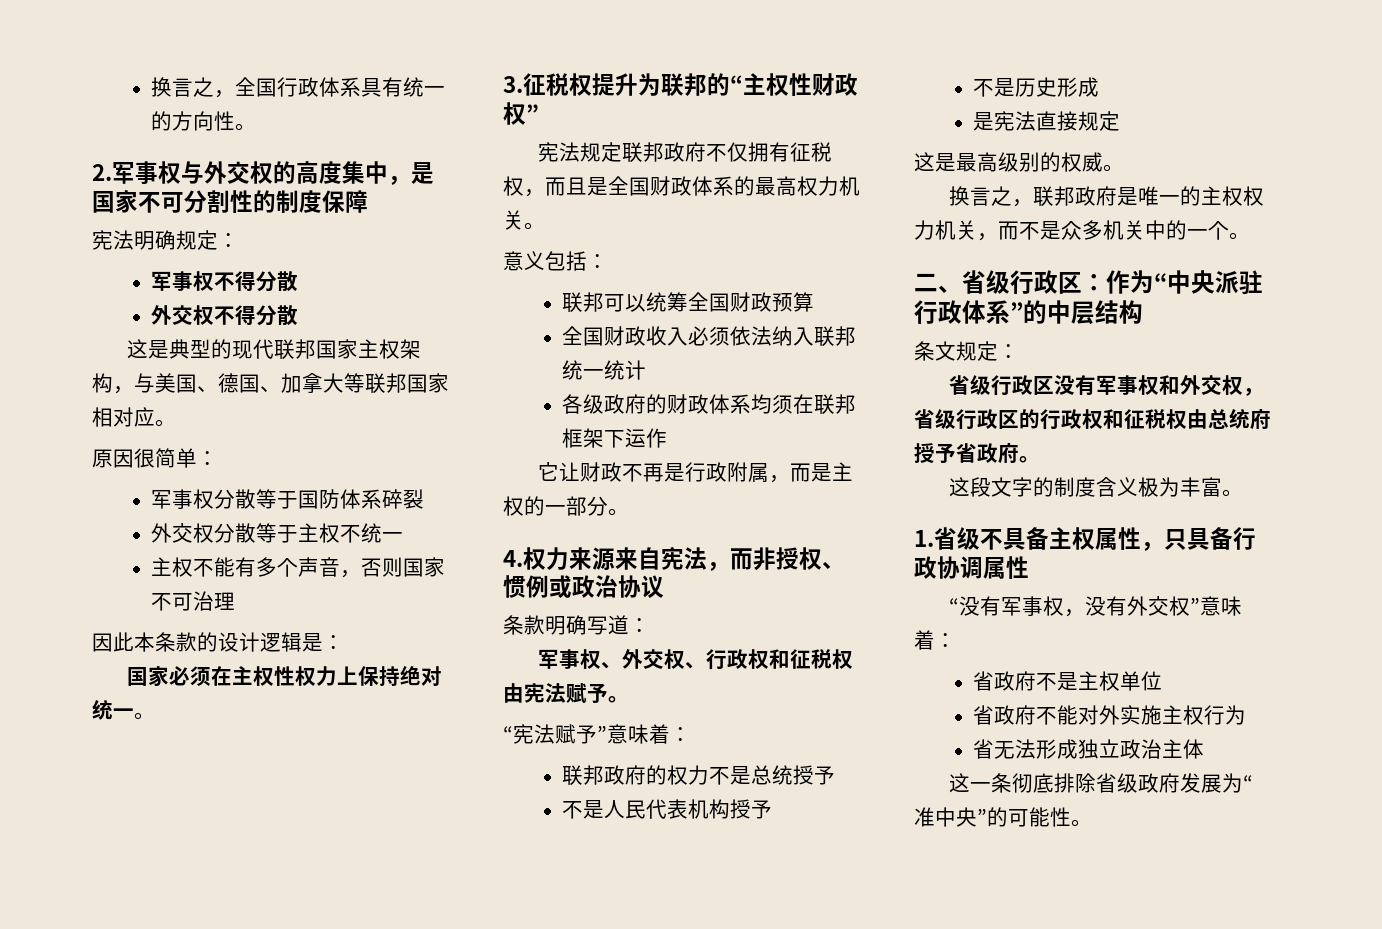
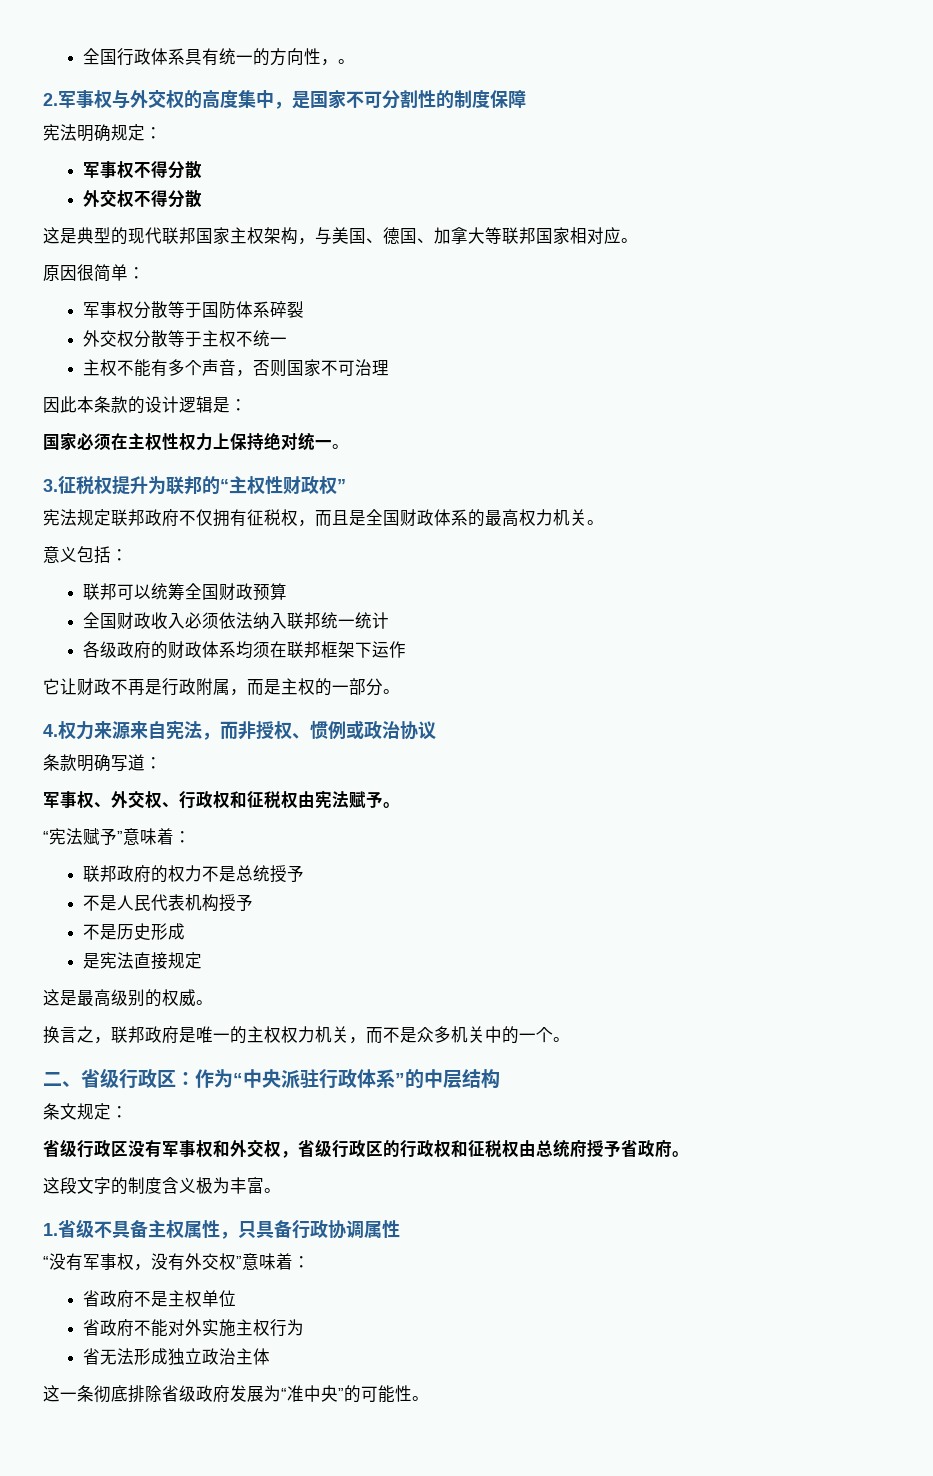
- 换言之，全国行政体系具有统一的方向性。
+ 全国行政体系具有统一的方向性，。

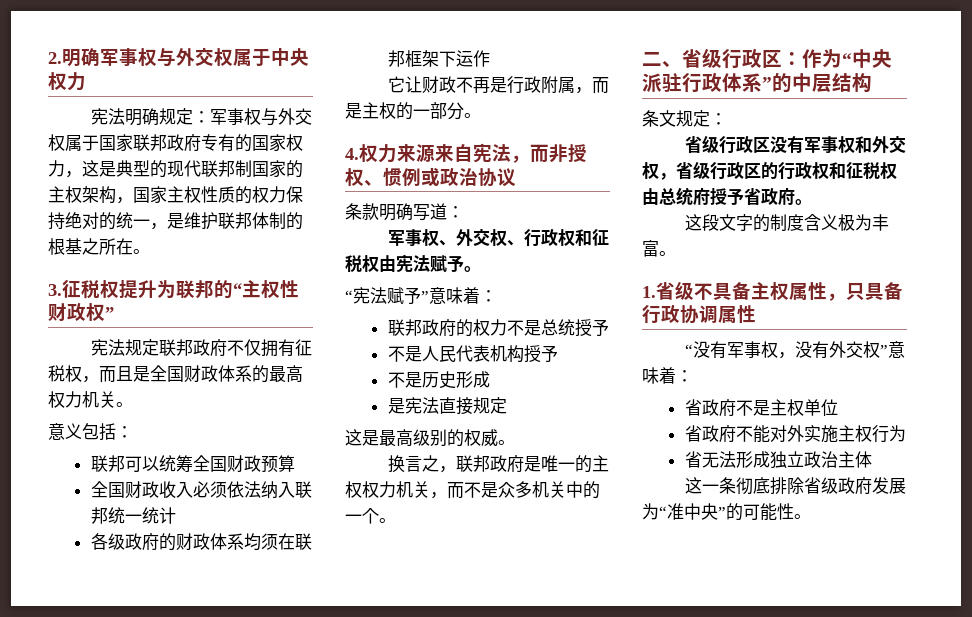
- 全国行政体系具有统一的方向性，。
- 2.军事权与外交权的高度集中，是国家不可分割性的制度保障
- 宪法明确规定：
- 军事权不得分散
- 外交权不得分散
- 这是典型的现代联邦国家主权架构，与美国、德国、加拿大等联邦国家相对应。
- 原因很简单：
- 军事权分散等于国防体系碎裂
- 外交权分散等于主权不统一
- 主权不能有多个声音，否则国家不可治理
- 因此本条款的设计逻辑是：
- 国家必须在主权性权力上保持绝对统一。
+ 2.明确军事权与外交权属于中央权力
+ 宪法明确规定：军事权与外交权属于国家联邦政府专有的国家权力，这是典型的现代联邦制国家的主权架构，国家主权性质的权力保持绝对的统一，是维护联邦体制的根基之所在。

